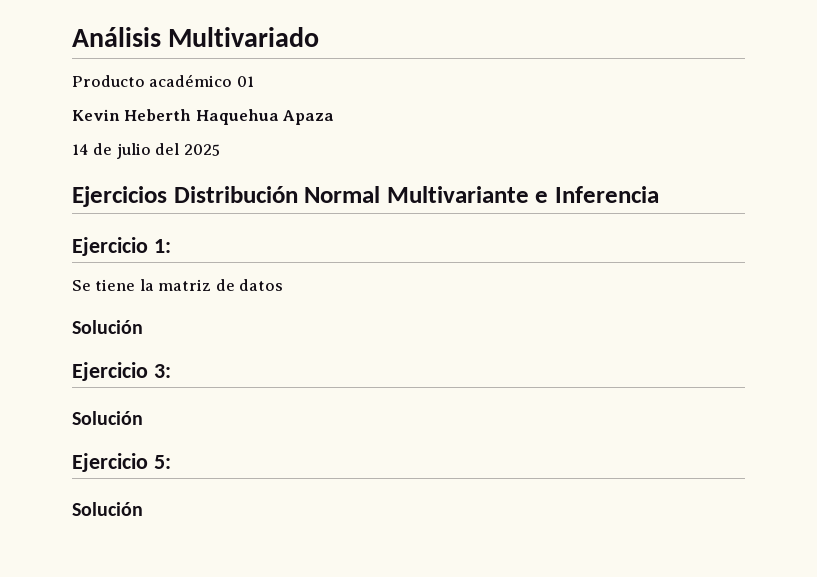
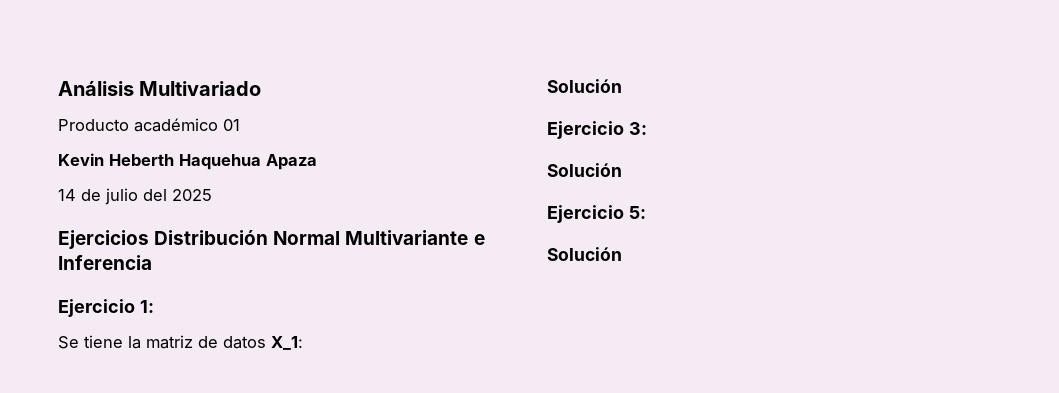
- Se tiene la matriz de datos
+ Se tiene la matriz de datos X_1:

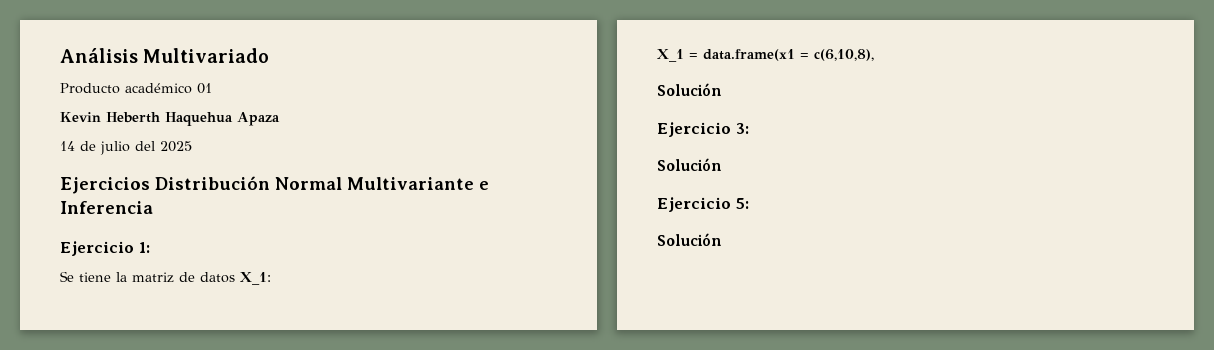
+ X_1 = data.frame(x1 = c(6,10,8),

